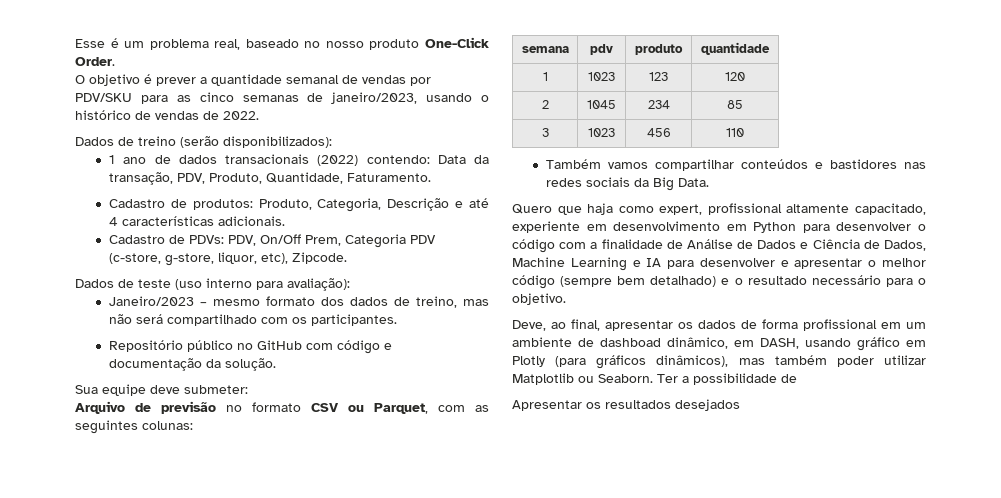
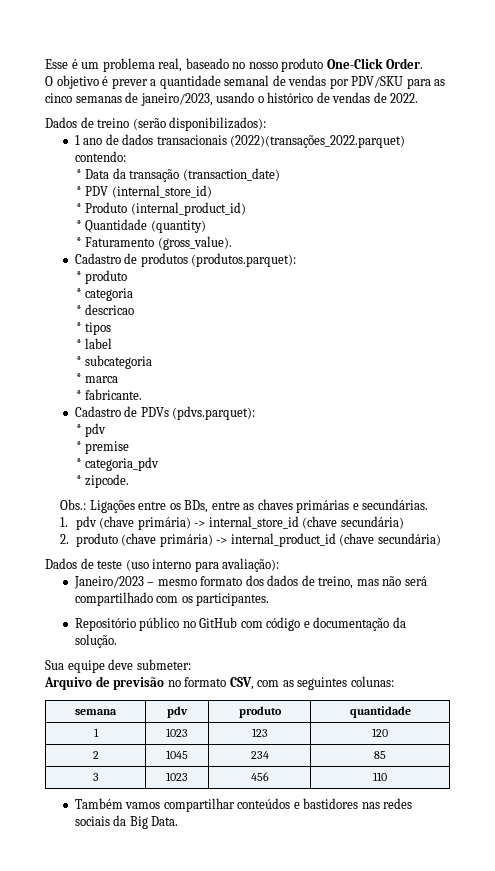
- 1 ano de dados transacionais (2022) contendo: Data da transação, PDV, Produto, Quantidade, Faturamento.
- Cadastro de produtos: Produto, Categoria, Descrição e até 4 características adicionais.
- Cadastro de PDVs: PDV, On/Off Prem, Categoria PDV (c-store, g-store, liquor, etc), Zipcode.
+ 1 ano de dados transacionais (2022)(transações_2022.parquet) contendo:
+ * Data da transação (transaction_date)
+ * PDV (internal_store_id)
+ * Produto (internal_product_id)
+ * Quantidade (quantity)
+ * Faturamento (gross_value).
+ Cadastro de produtos (produtos.parquet):
+ * produto
+ * categoria
+ * descricao
+ * tipos
+ * label
+ * subcategoria
+ * marca
+ * fabricante.
+ Cadastro de PDVs (pdvs.parquet):
+ * pdv
+ * premise
+ * categoria_pdv
+ * zipcode.
+ Obs.: Ligações entre os BDs, entre as chaves primárias e secundárias.
+ 1. pdv (chave primária) -> internal_store_id (chave secundária)
+ 2. produto (chave primária) -> internal_product_id (chave secundária)
- Arquivo de previsão no formato CSV ou Parquet, com as seguintes colunas:
+ Arquivo de previsão no formato CSV, com as seguintes colunas:
- Quero que haja como expert, profissional altamente capacitado, experiente em desenvolvimento em Python para desenvolver o código com a finalidade de Análise de Dados e Ciência de Dados, Machine Learning e IA para desenvolver e apresentar o melhor código (sempre bem detalhado) e o resultado necessário para o objetivo.
- Deve, ao final, apresentar os dados de forma profissional em um ambiente de dashboad dinâmico, em DASH, usando gráfico em Plotly (para gráficos dinâmicos), mas também poder utilizar Matplotlib ou Seaborn. Ter a possibilidade de
- Apresentar os resultados desejados

